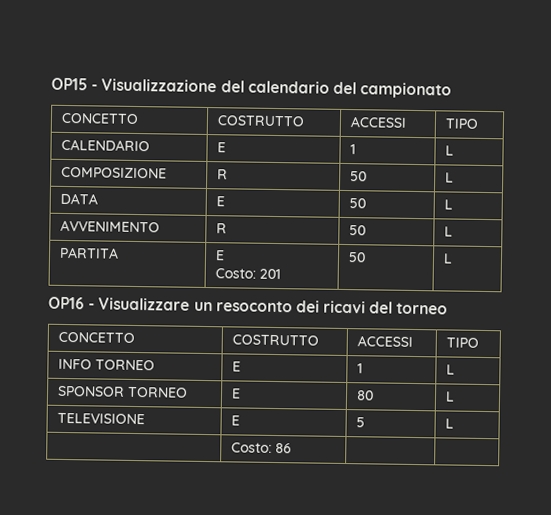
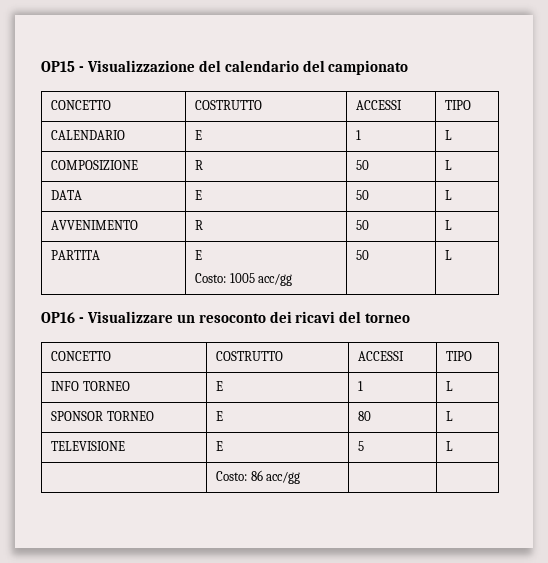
  PARTITA | E
- Costo: 201 | 50 | L
+ Costo: 1005 acc/gg | 50 | L
- | Costo: 86 | |
+ | Costo: 86 acc/gg | |

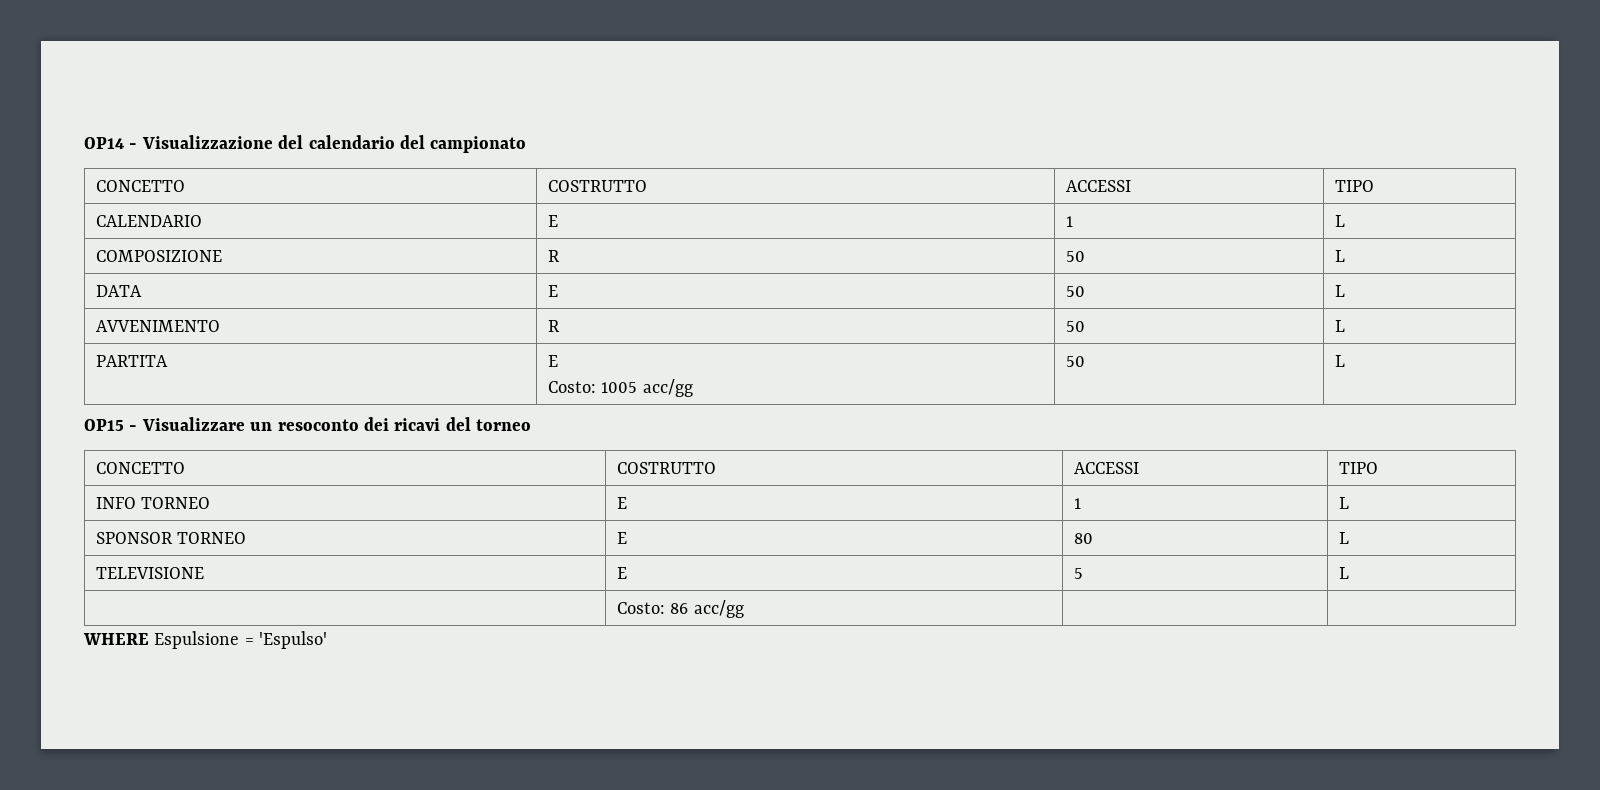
- OP15 - Visualizzazione del calendario del campionato
+ OP14 - Visualizzazione del calendario del campionato
- OP16 - Visualizzare un resoconto dei ricavi del torneo
+ OP15 - Visualizzare un resoconto dei ricavi del torneo
+ WHERE Espulsione = 'Espulso'

